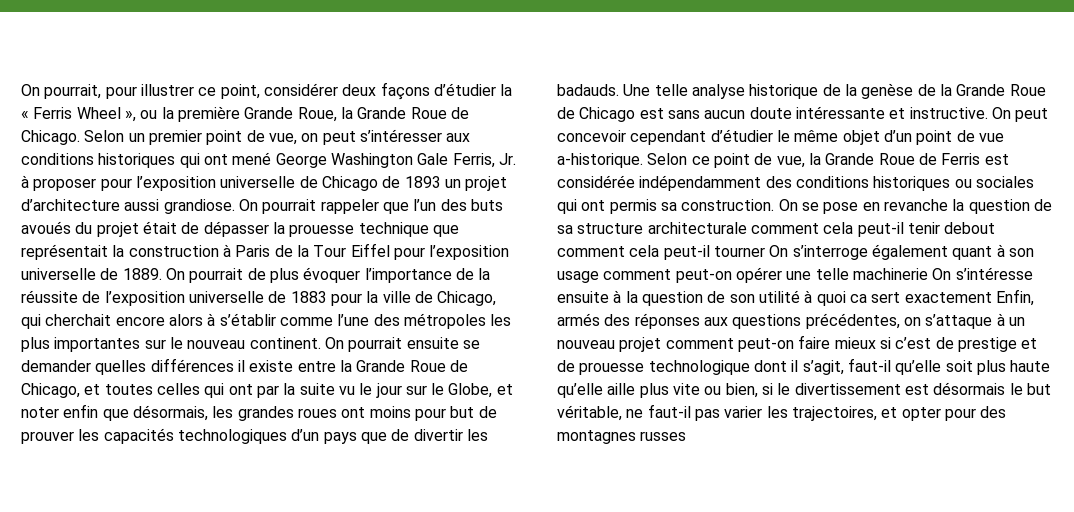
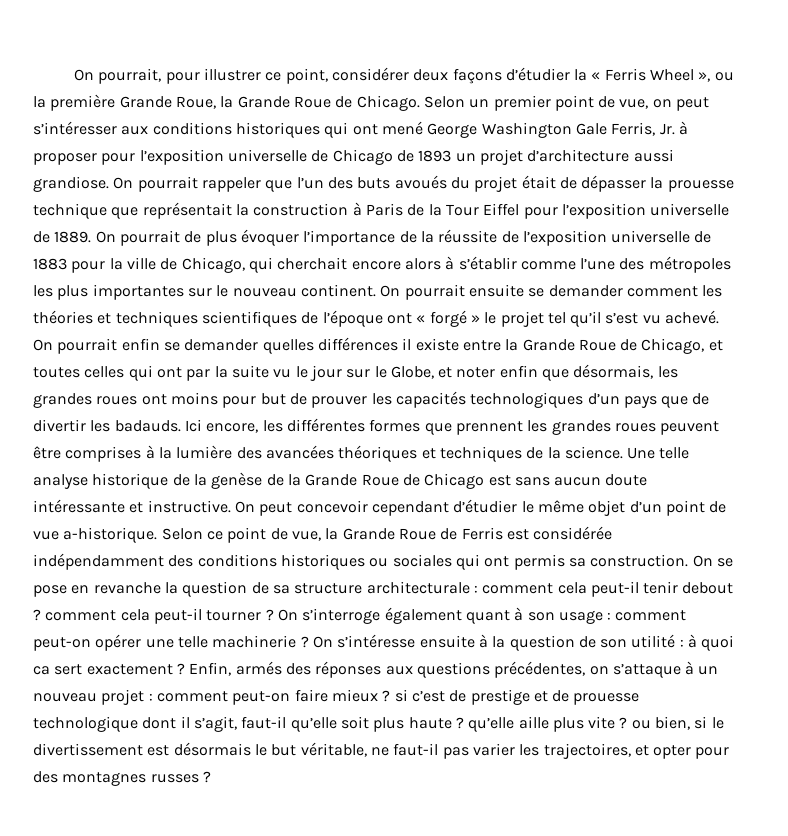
- On pourrait ensuite se demander quelles différences il existe entre la Grande Roue de Chicago, et toutes celles qui ont par la suite vu le jour sur le Globe, et noter enfin que désormais, les grandes roues ont moins pour but de prouver les capacités technologiques d’un pays que de divertir les badauds.
+ On pourrait ensuite se demander comment les théories et techniques scientifiques de l’époque ont « forgé » le projet tel qu’il s’est vu achevé. On pourrait enfin se demander quelles différences il existe entre la Grande Roue de Chicago, et toutes celles qui ont par la suite vu le jour sur le Globe, et noter enfin que désormais, les grandes roues ont moins pour but de prouver les capacités technologiques d’un pays que de divertir les badauds.
+ Ici encore, les différentes formes que prennent les grandes roues peuvent être comprises à la lumière des avancées théoriques et techniques de la science.
- On se pose en revanche la question de sa structure architecturale comment cela peut-il tenir debout comment cela peut-il tourner On s’interroge également quant à son usage comment peut-on opérer une telle machinerie On s’intéresse ensuite à la question de son utilité à quoi ca sert exactement Enfin, armés des réponses aux questions précédentes, on s’attaque à un nouveau projet comment peut-on faire mieux si c’est de prestige et de prouesse technologique dont il s’agit, faut-il qu’elle soit plus haute qu’elle aille plus vite ou bien, si le divertissement est désormais le but véritable, ne faut-il pas varier les trajectoires, et opter pour des montagnes russes
+ On se pose en revanche la question de sa structure architecturale : comment cela peut-il tenir debout ? comment cela peut-il tourner ? On s’interroge également quant à son usage : comment peut-on opérer une telle machinerie ? On s’intéresse ensuite à la question de son utilité : à quoi ca sert exactement ? Enfin, armés des réponses aux questions précédentes, on s’attaque à un nouveau projet : comment peut-on faire mieux ? si c’est de prestige et de prouesse technologique dont il s’agit, faut-il qu’elle soit plus haute ? qu’elle aille plus vite ? ou bien, si le divertissement est désormais le but véritable, ne faut-il pas varier les trajectoires, et opter pour des montagnes russes ?

